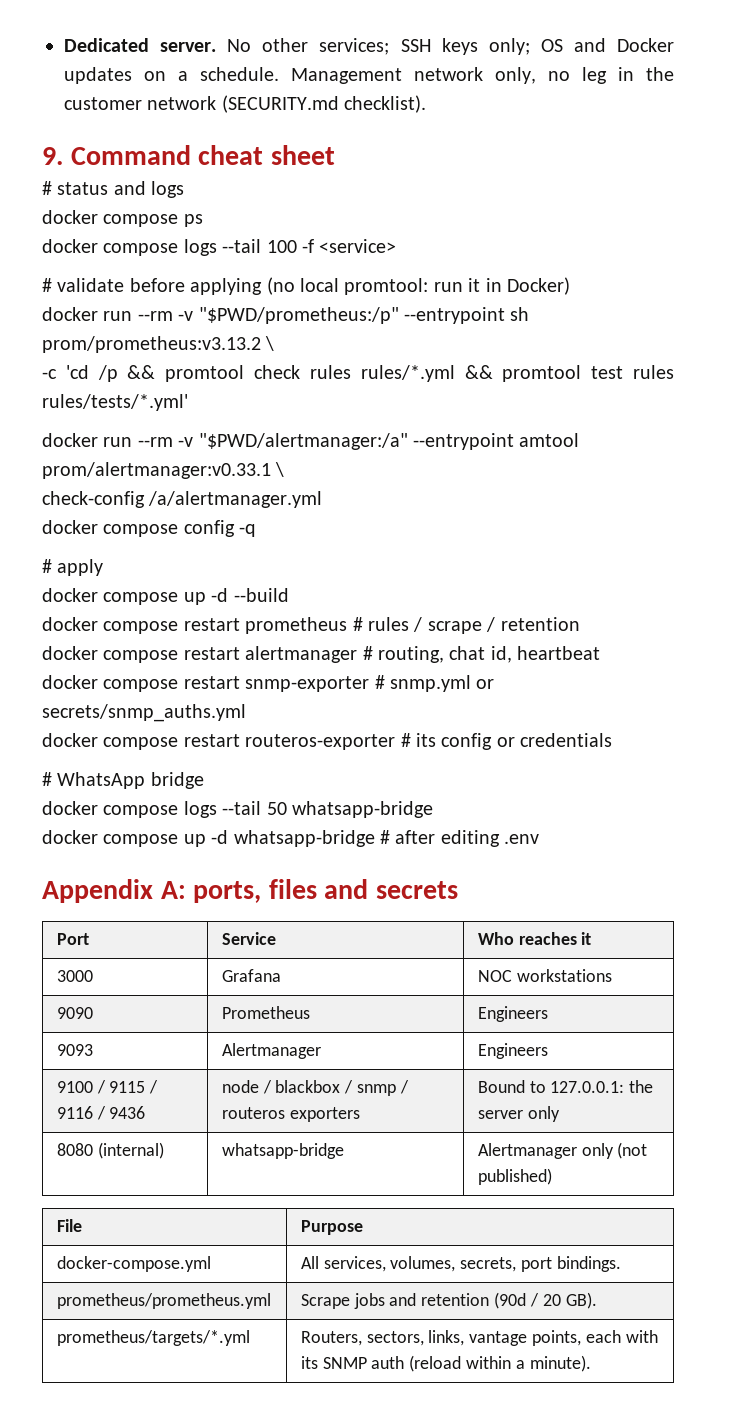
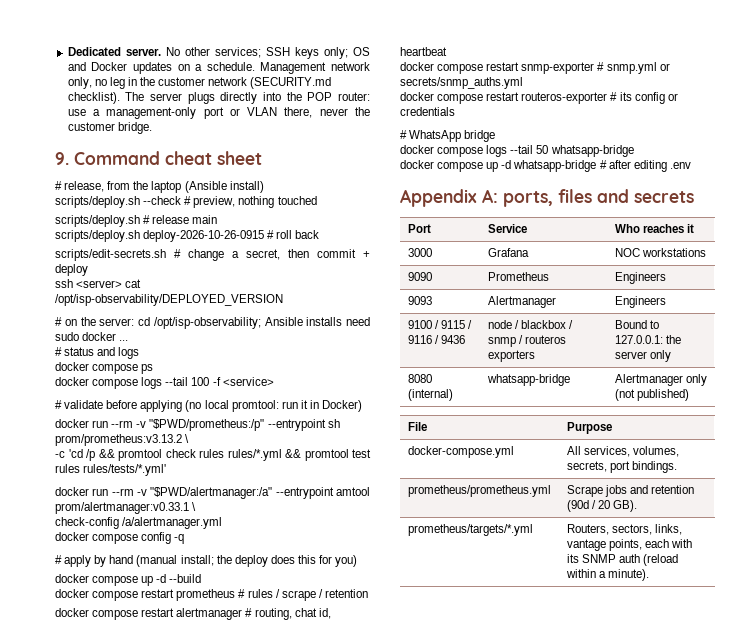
- Management network only, no leg in the customer network (SECURITY.md checklist).
+ Management network only, no leg in the customer network (SECURITY.md checklist). The server plugs directly into the POP router: use a management-only port or VLAN there, never the customer bridge.
  9. Command cheat sheet
+ # release, from the laptop (Ansible install)
+ scripts/deploy.sh --check # preview, nothing touched
+ scripts/deploy.sh # release main
+ scripts/deploy.sh deploy-2026-10-26-0915 # roll back
+ scripts/edit-secrets.sh # change a secret, then commit + deploy
+ ssh <server> cat /opt/isp-observability/DEPLOYED_VERSION
+ # on the server: cd /opt/isp-observability; Ansible installs need sudo docker ...
- # apply
+ # apply by hand (manual install; the deploy does this for you)

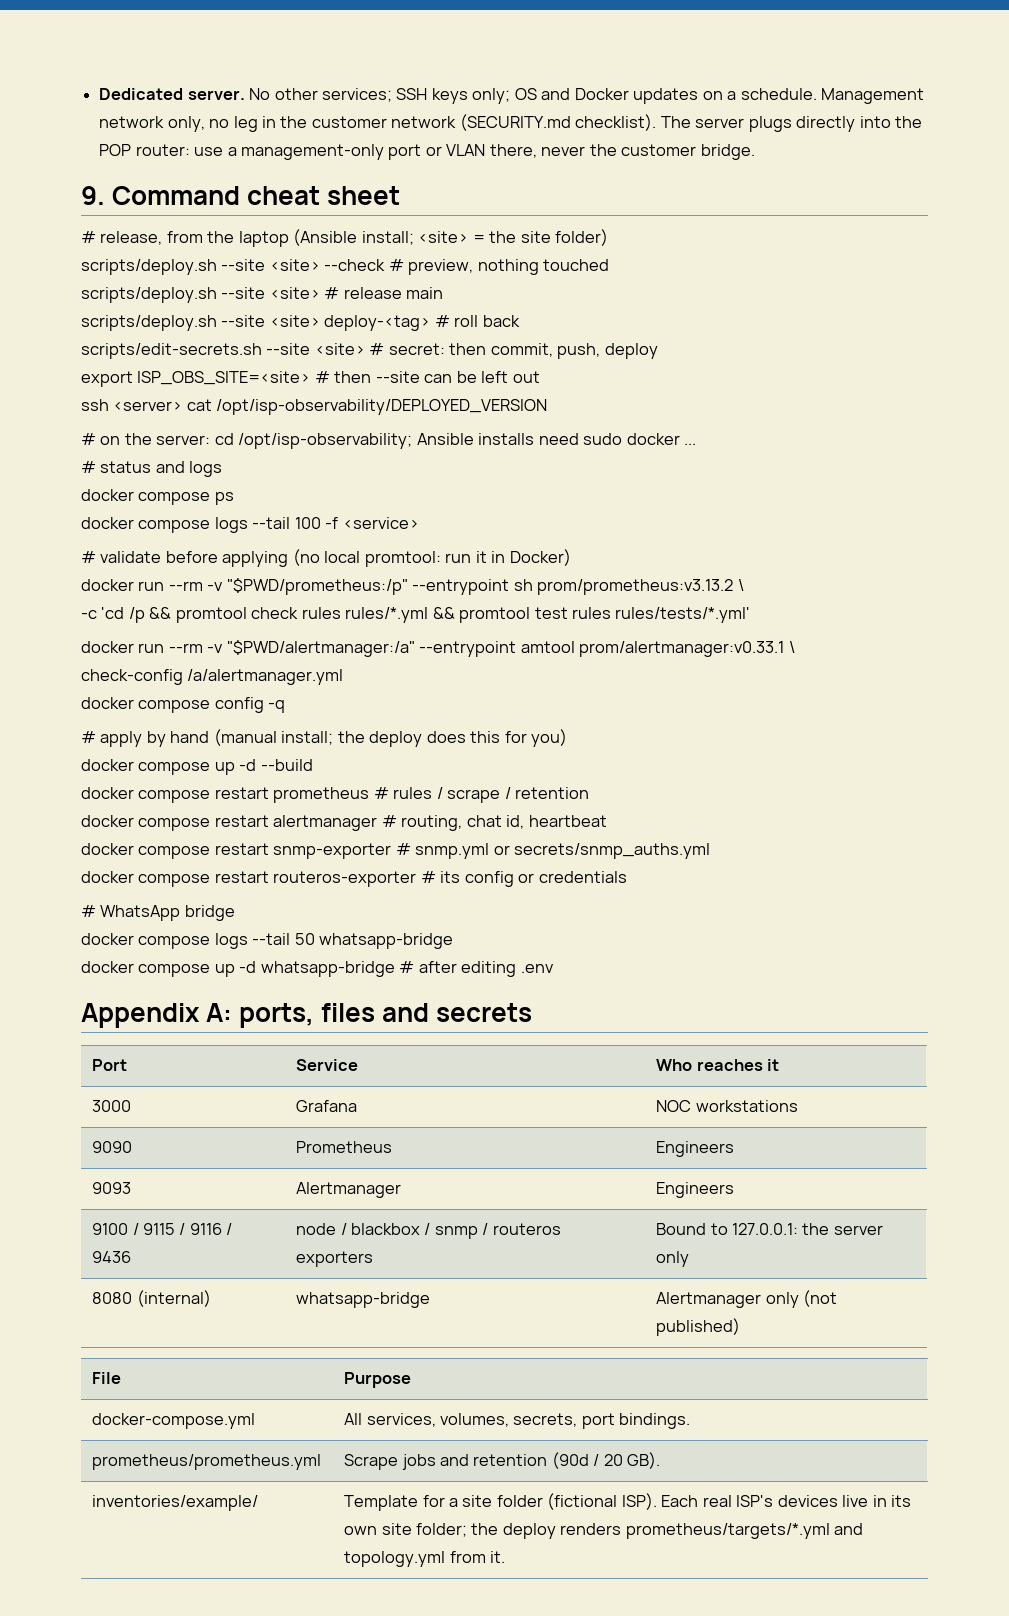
- # release, from the laptop (Ansible install)
- scripts/deploy.sh --check # preview, nothing touched
+ # release, from the laptop (Ansible install; <site> = the site folder)
+ scripts/deploy.sh --site <site> --check # preview, nothing touched
- scripts/deploy.sh # release main
+ scripts/deploy.sh --site <site> # release main
- scripts/deploy.sh deploy-2026-10-26-0915 # roll back
+ scripts/deploy.sh --site <site> deploy-<tag> # roll back
- scripts/edit-secrets.sh # change a secret, then commit + deploy
+ scripts/edit-secrets.sh --site <site> # secret: then commit, push, deploy
+ export ISP_OBS_SITE=<site> # then --site can be left out
- prometheus/targets/*.yml | Routers, sectors, links, vantage points, each with its SNMP auth (reload within a minute).
+ inventories/example/ | Template for a site folder (fictional ISP). Each real ISP's devices live in its own site folder; the deploy renders prometheus/targets/*.yml and topology.yml from it.

